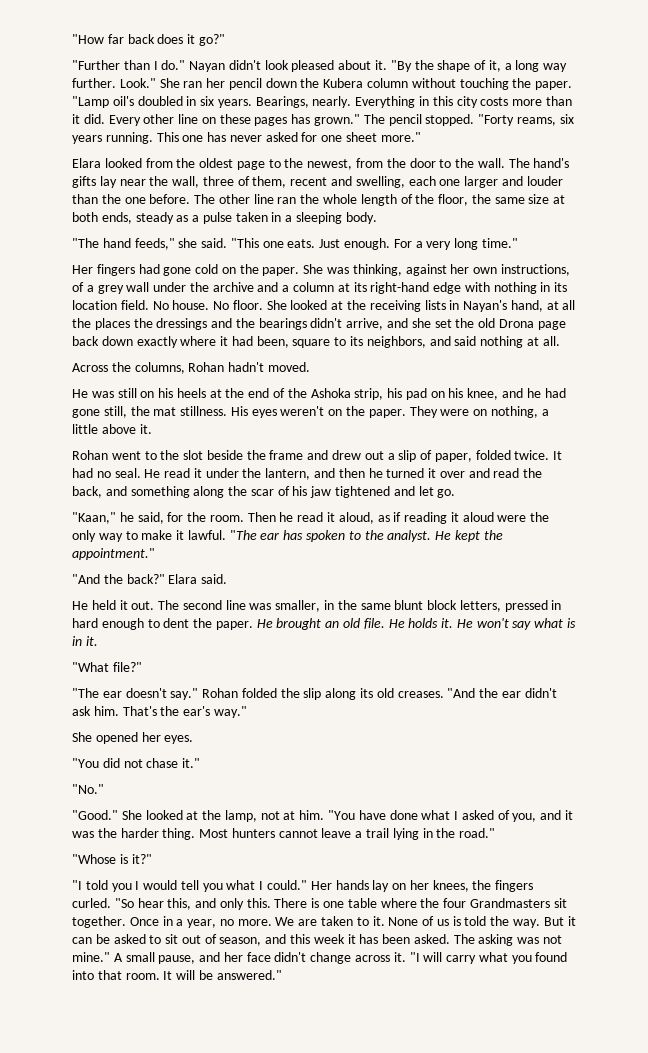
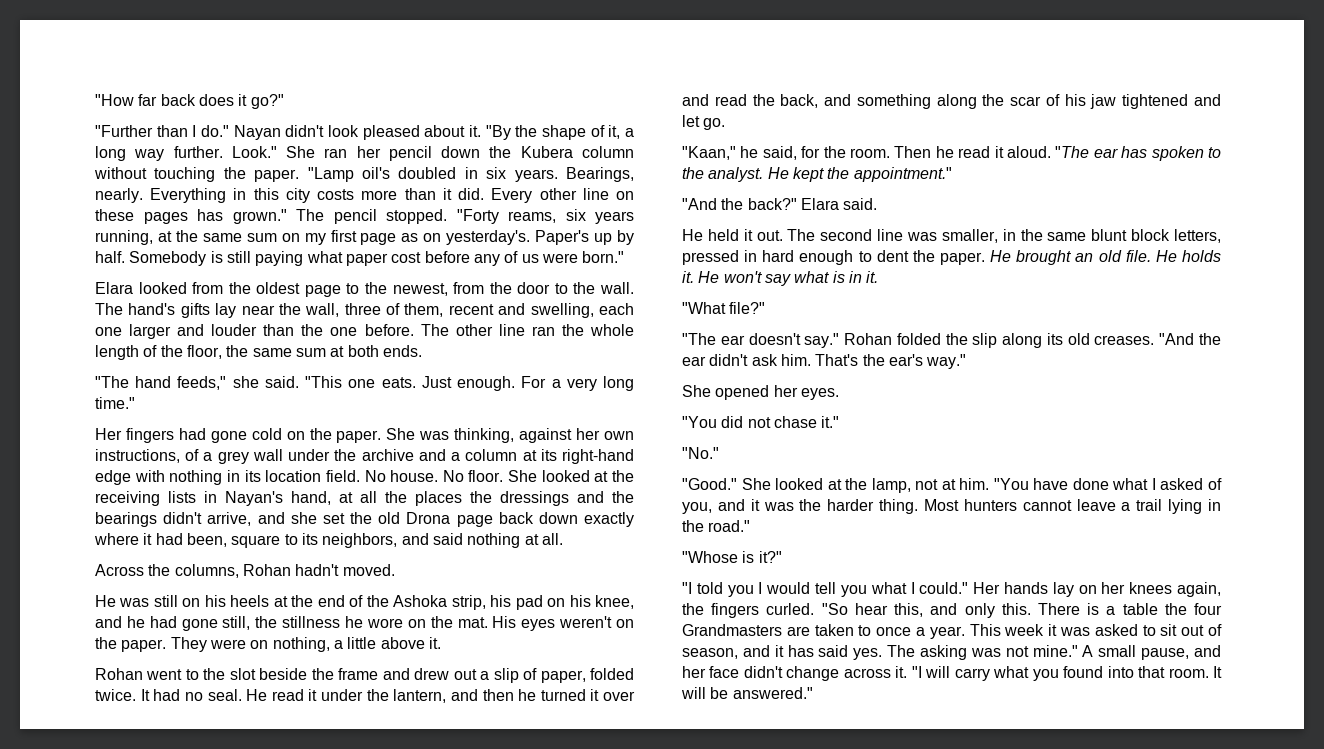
- "Forty reams, six years running. This one has never asked for one sheet more."
+ "Forty reams, six years running, at the same sum on my first page as on yesterday's. Paper's up by half. Somebody is still paying what paper cost before any of us were born."
- The other line ran the whole length of the floor, the same size at both ends, steady as a pulse taken in a sleeping body.
+ The other line ran the whole length of the floor, the same sum at both ends.
- He was still on his heels at the end of the Ashoka strip, his pad on his knee, and he had gone still, the mat stillness.
+ He was still on his heels at the end of the Ashoka strip, his pad on his knee, and he had gone still, the stillness he wore on the mat.
- Then he read it aloud, as if reading it aloud were the only way to make it lawful.
+ Then he read it aloud.
- Her hands lay on her knees, the fingers curled.
+ Her hands lay on her knees again, the fingers curled.
- There is one table where the four Grandmasters sit together. Once in a year, no more. We are taken to it. None of us is told the way. But it can be asked to sit out of season, and this week it has been asked.
+ There is a table the four Grandmasters are taken to once a year. This week it was asked to sit out of season, and it has said yes.

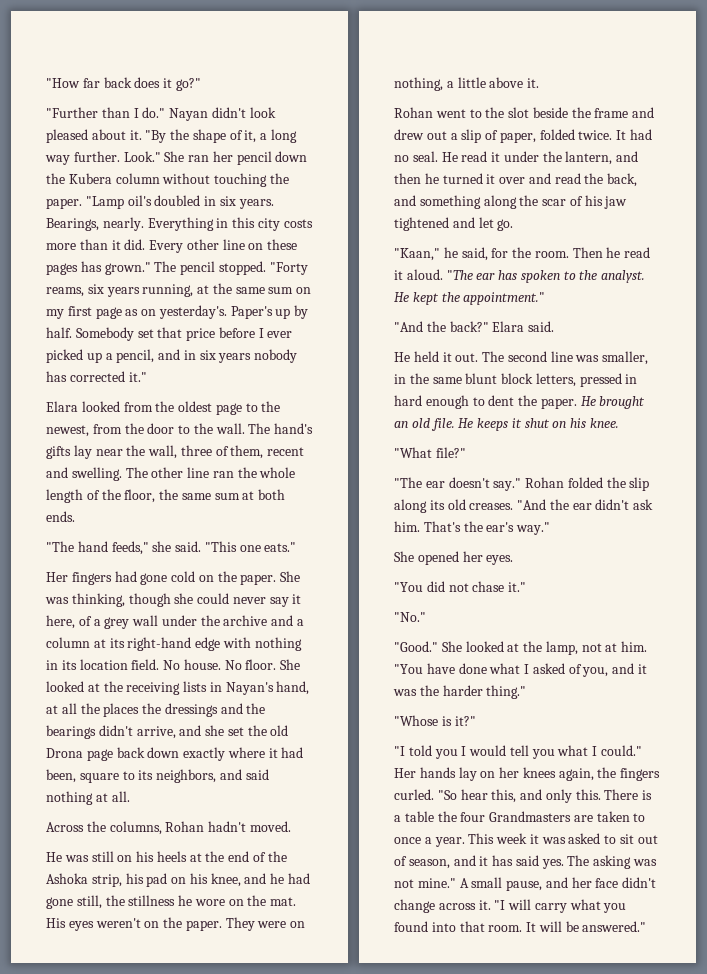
- Somebody is still paying what paper cost before any of us were born."
+ Somebody set that price before I ever picked up a pencil, and in six years nobody has corrected it."
- The hand's gifts lay near the wall, three of them, recent and swelling, each one larger and louder than the one before.
+ The hand's gifts lay near the wall, three of them, recent and swelling.
- "This one eats. Just enough. For a very long time."
+ "This one eats."
- She was thinking, against her own instructions, of a grey wall under the archive and a column at its right-hand edge with nothing in its location field.
+ She was thinking, though she could never say it here, of a grey wall under the archive and a column at its right-hand edge with nothing in its location field.
- He holds it. He won't say what is in it.
+ He keeps it shut on his knee.
- "You have done what I asked of you, and it was the harder thing. Most hunters cannot leave a trail lying in the road."
+ "You have done what I asked of you, and it was the harder thing."

